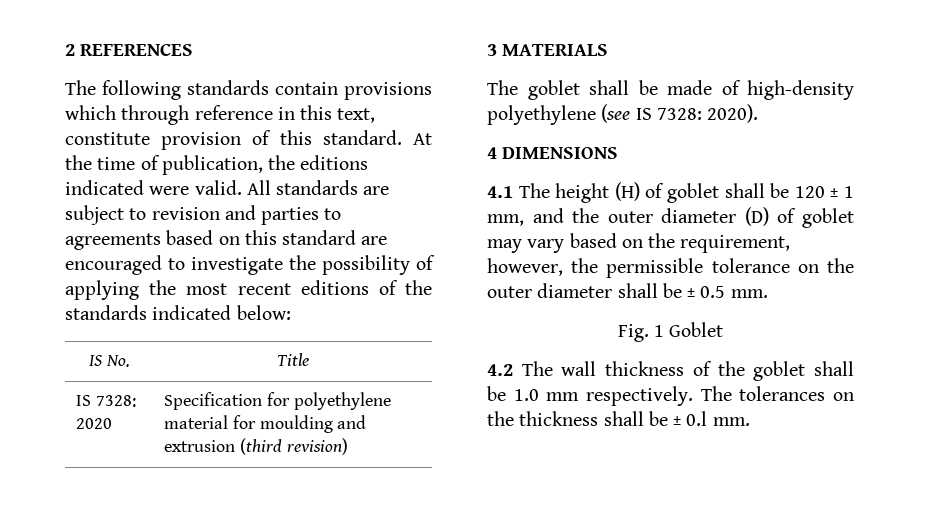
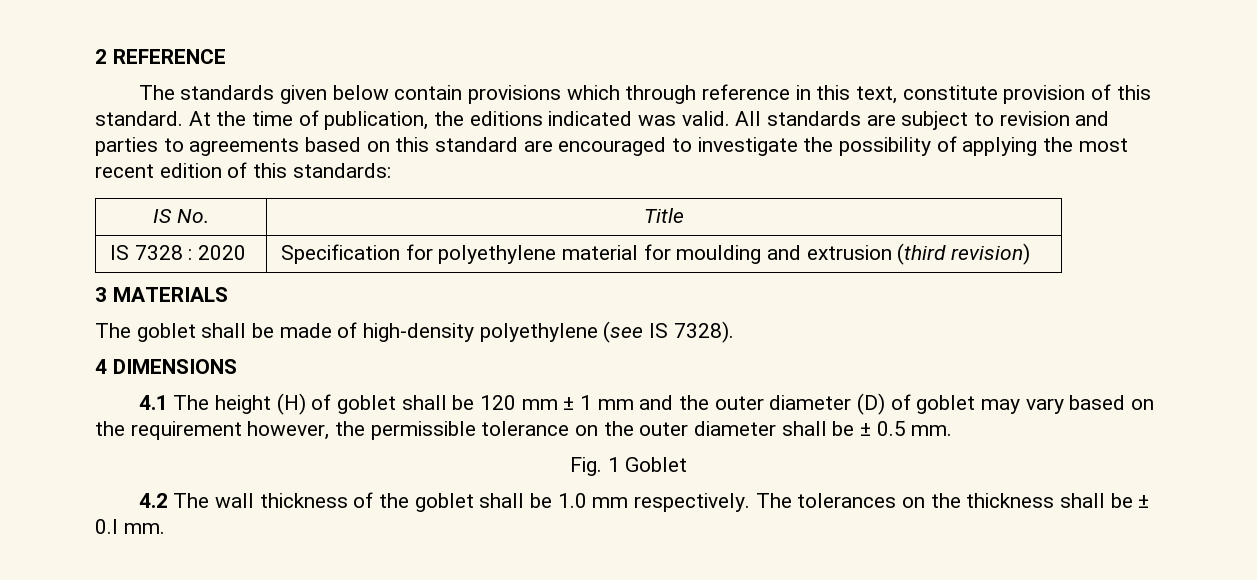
- 2 REFERENCES
- The following standards contain provisions which through reference in this text, constitute provision of this standard.
+ 2 REFERENCE
+ The standards given below contain provisions which through reference in this text, constitute provision of this standard.
- At the time of publication, the editions indicated were valid.
+ At the time of publication, the editions indicated was valid.
- All standards are subject to revision and parties to agreements based on this standard are encouraged to investigate the possibility of applying the most recent editions of the standards indicated below:
+ All standards are subject to revision and parties to agreements based on this standard are encouraged to investigate the possibility of applying the most recent edition of this standards:
- IS 7328: 2020 | Specification for polyethylene material for moulding and extrusion (third revision)
+ IS 7328 : 2020 | Specification for polyethylene material for moulding and extrusion (third revision)
- The goblet shall be made of high-density polyethylene (see IS 7328: 2020).
+ The goblet shall be made of high-density polyethylene (see IS 7328).
- 4.1 The height (H) of goblet shall be 120 ± 1 mm, and the outer diameter (D) of goblet may vary based on the requirement, however, the permissible tolerance on the outer diameter shall be ± 0.5 mm.
+ 4.1 The height (H) of goblet shall be 120 mm ± 1 mm and the outer diameter (D) of goblet may vary based on the requirement however, the permissible tolerance on the outer diameter shall be ± 0.5 mm.

